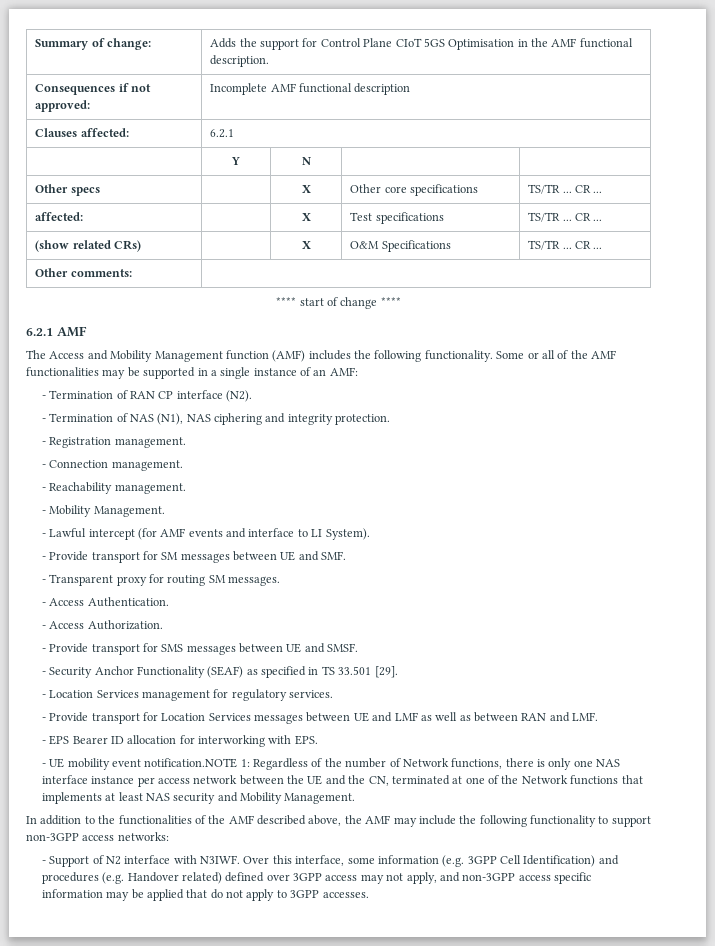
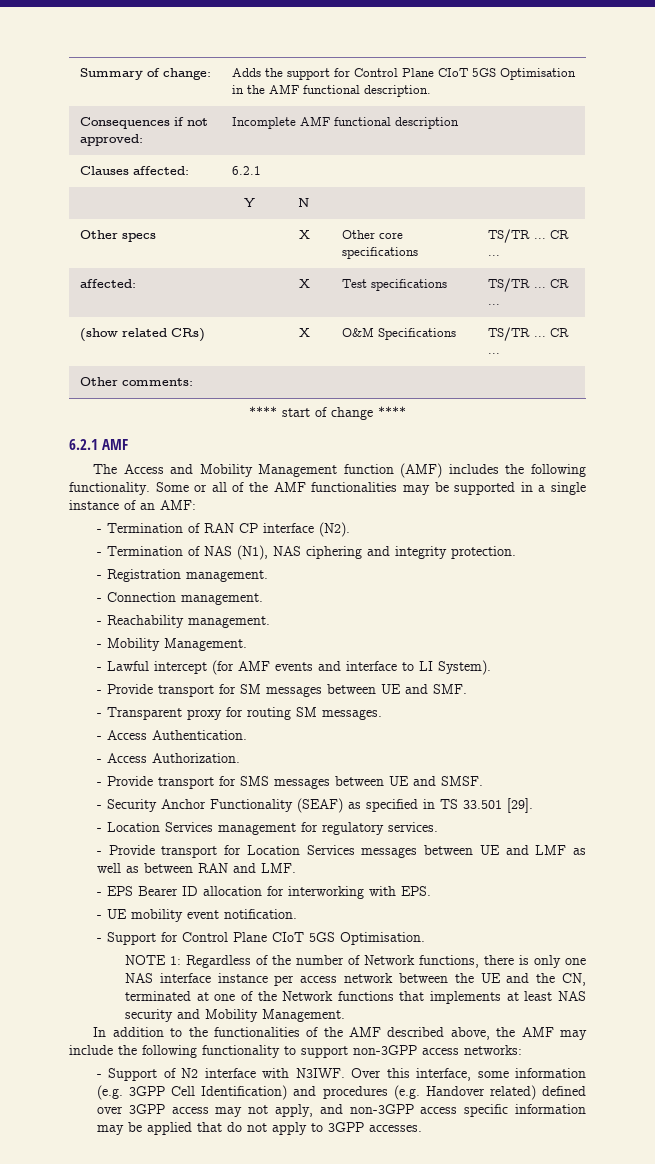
- - UE mobility event notification.NOTE 1: Regardless of the number of Network functions, there is only one NAS interface instance per access network between the UE and the CN, terminated at one of the Network functions that implements at least NAS security and Mobility Management.
+ - UE mobility event notification.
+ - Support for Control Plane CIoT 5GS Optimisation.
+ NOTE 1: Regardless of the number of Network functions, there is only one NAS interface instance per access network between the UE and the CN, terminated at one of the Network functions that implements at least NAS security and Mobility Management.

